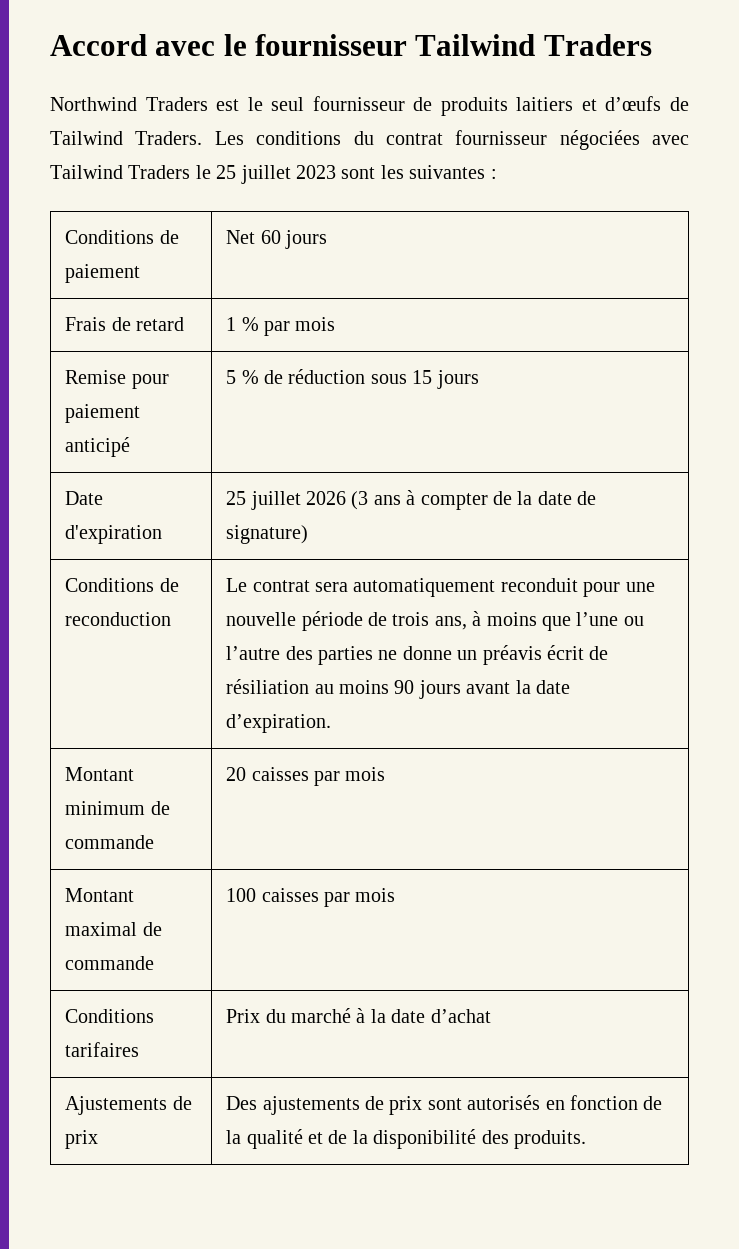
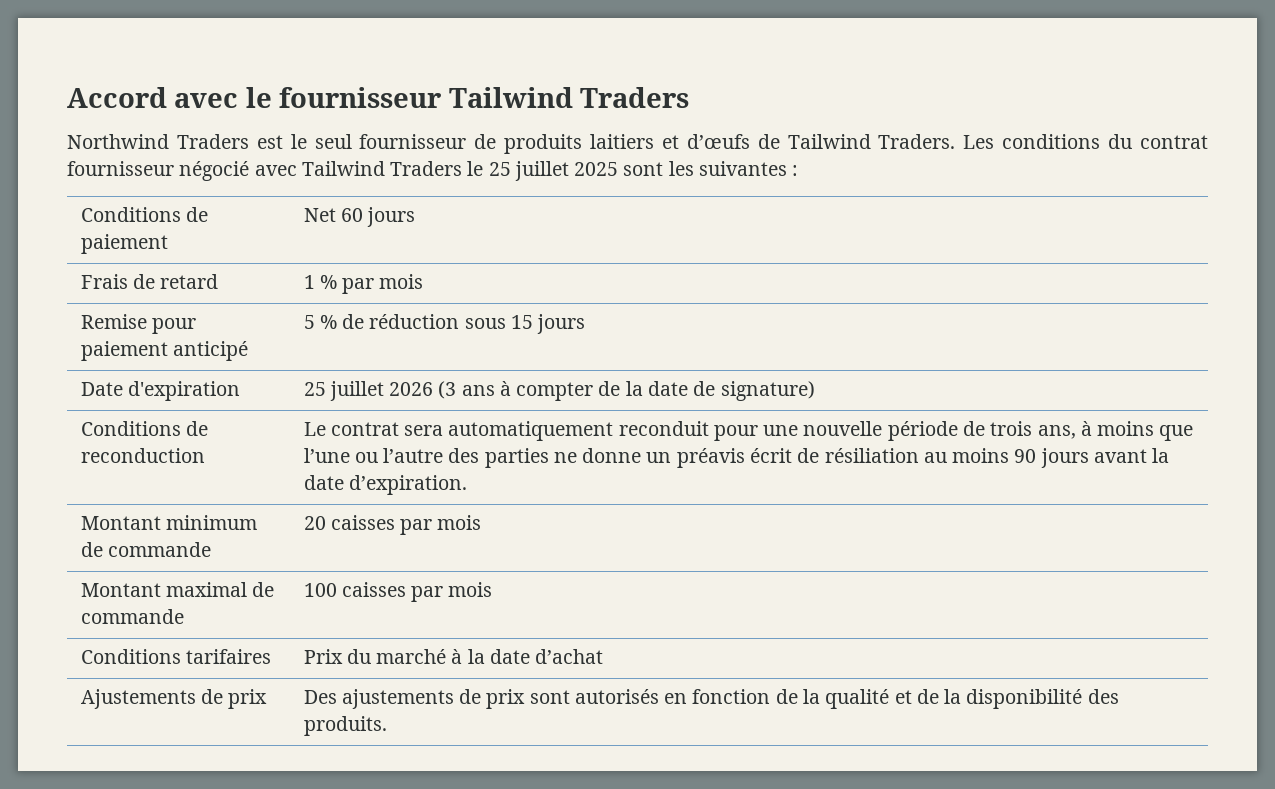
- Les conditions du contrat fournisseur négociées avec Tailwind Traders le 25 juillet 2023 sont les suivantes :
+ Les conditions du contrat fournisseur négocié avec Tailwind Traders le 25 juillet 2025 sont les suivantes :

